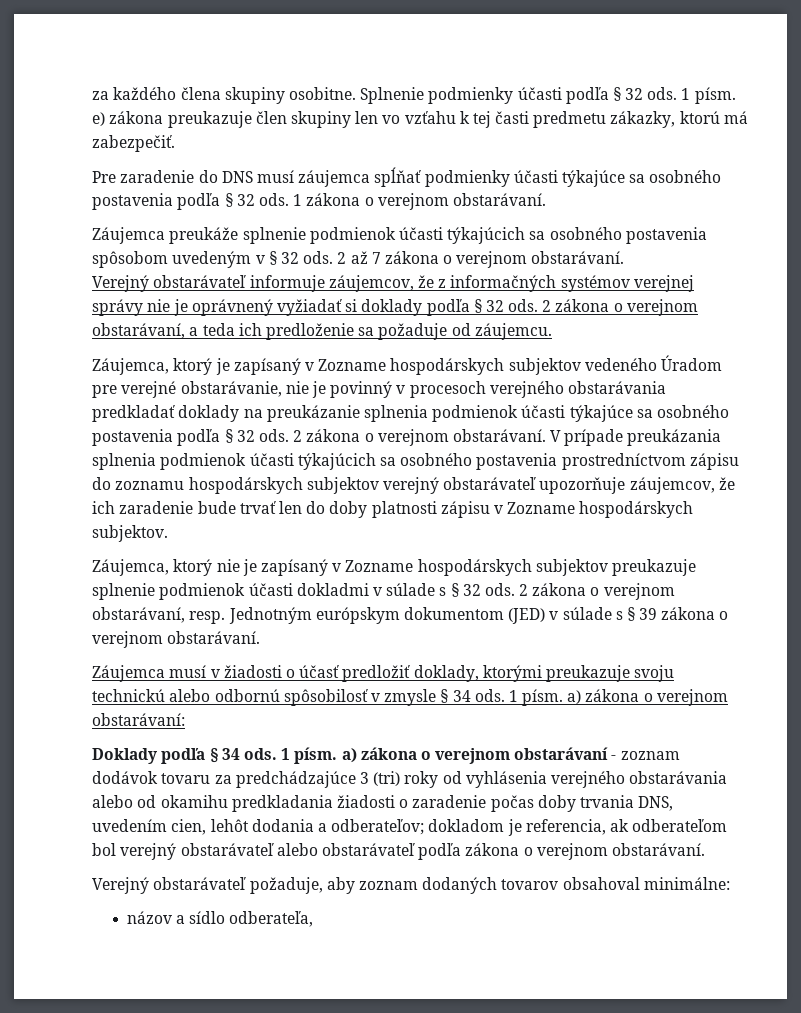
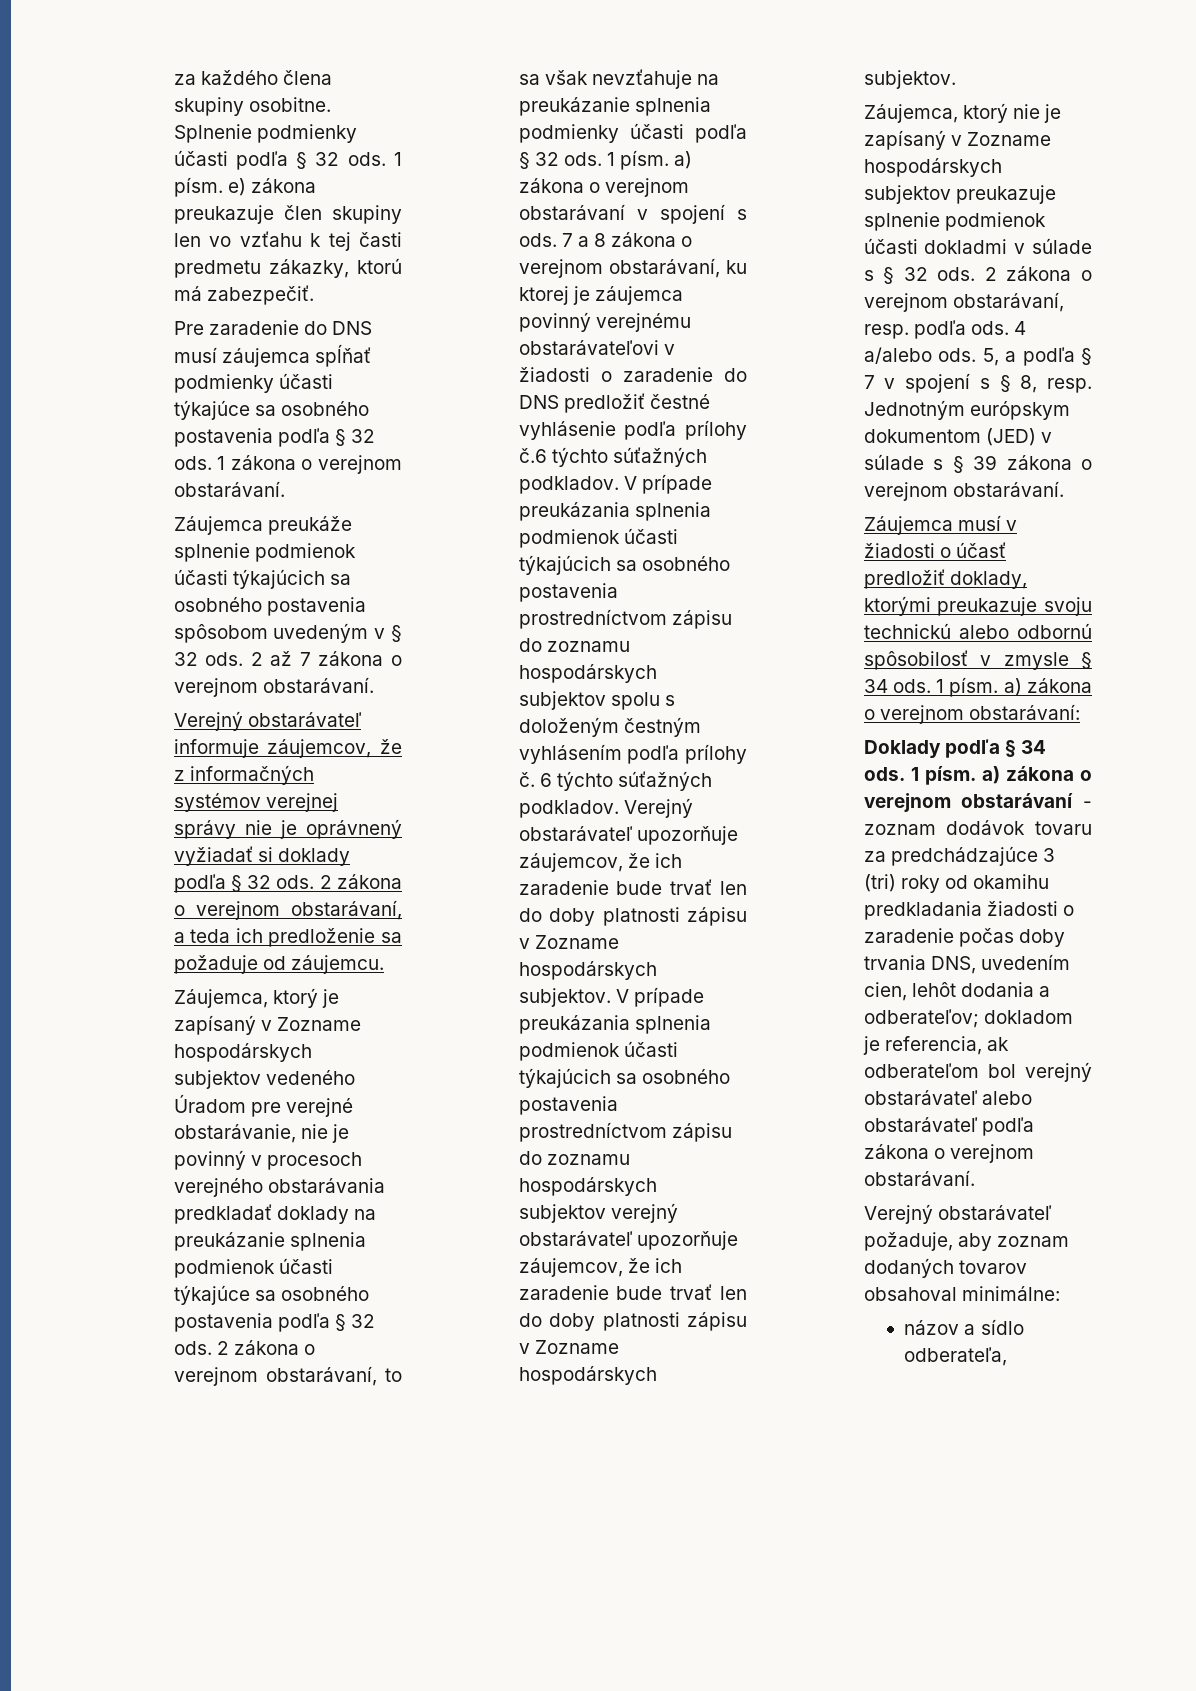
- 2 zákona o verejnom obstarávaní.
+ 2 zákona o verejnom obstarávaní, to sa však nevzťahuje na preukázanie splnenia podmienky účasti podľa § 32 ods. 1 písm. a) zákona o verejnom obstarávaní v spojení s ods. 7 a 8 zákona o verejnom obstarávaní, ku ktorej je záujemca povinný verejnému obstarávateľovi v žiadosti o zaradenie do DNS predložiť čestné vyhlásenie podľa prílohy č.6 týchto súťažných podkladov. V prípade preukázania splnenia podmienok účasti týkajúcich sa osobného postavenia prostredníctvom zápisu do zoznamu hospodárskych subjektov spolu s doloženým čestným vyhlásením podľa prílohy č. 6 týchto súťažných podkladov. Verejný obstarávateľ upozorňuje záujemcov, že ich zaradenie bude trvať len do doby platnosti zápisu v Zozname hospodárskych subjektov.
- 2 zákona o verejnom obstarávaní, resp. Jednotným európskym dokumentom (JED) v súlade s § 39 zákona o verejnom obstarávaní.
+ 2 zákona o verejnom obstarávaní, resp. podľa ods. 4 a/alebo ods. 5, a podľa § 7 v spojení s § 8, resp. Jednotným európskym dokumentom (JED) v súlade s § 39 zákona o verejnom obstarávaní.
- 1 písm. a) zákona o verejnom obstarávaní - zoznam dodávok tovaru za predchádzajúce 3 (tri) roky od vyhlásenia verejného obstarávania alebo od okamihu predkladania žiadosti o zaradenie počas doby trvania DNS, uvedením cien, lehôt dodania a odberateľov; dokladom je referencia, ak odberateľom bol verejný obstarávateľ alebo obstarávateľ podľa zákona o verejnom obstarávaní.
+ 1 písm. a) zákona o verejnom obstarávaní - zoznam dodávok tovaru za predchádzajúce 3 (tri) roky od okamihu predkladania žiadosti o zaradenie počas doby trvania DNS, uvedením cien, lehôt dodania a odberateľov; dokladom je referencia, ak odberateľom bol verejný obstarávateľ alebo obstarávateľ podľa zákona o verejnom obstarávaní.

